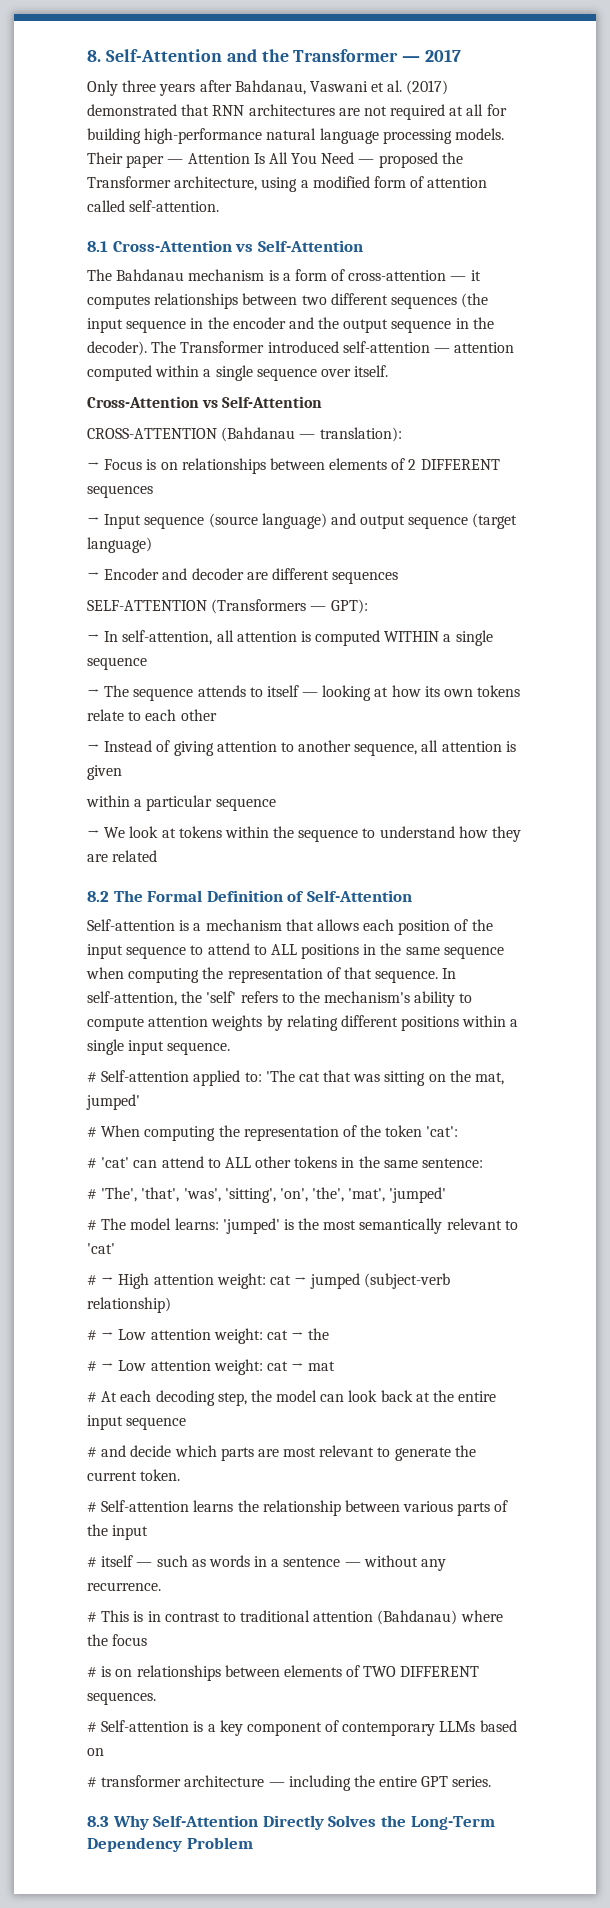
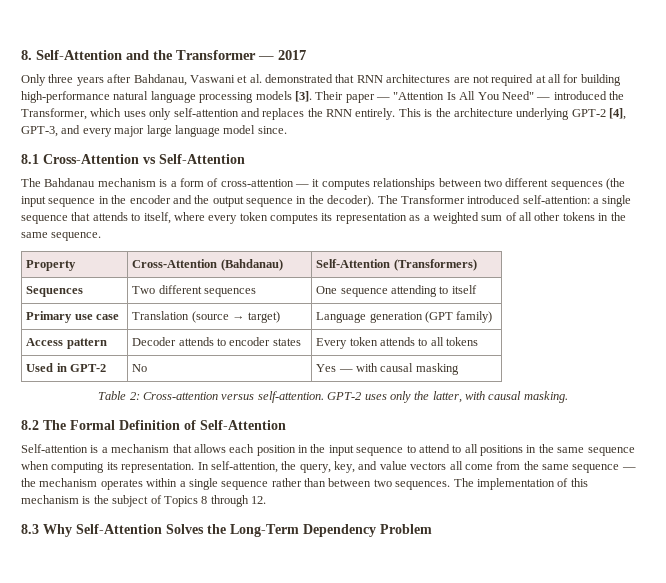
- Only three years after Bahdanau, Vaswani et al. (2017) demonstrated that RNN architectures are not required at all for building high-performance natural language processing models.
+ Only three years after Bahdanau, Vaswani et al. demonstrated that RNN architectures are not required at all for building high-performance natural language processing models [3].
- Their paper — Attention Is All You Need — proposed the Transformer architecture, using a modified form of attention called self-attention.
+ Their paper — "Attention Is All You Need" — introduced the Transformer, which uses only self-attention and replaces the RNN entirely. This is the architecture underlying GPT-2 [4], GPT-3, and every major large language model since.
- The Transformer introduced self-attention — attention computed within a single sequence over itself.
- Cross-Attention vs Self-Attention
- CROSS-ATTENTION (Bahdanau — translation):
- → Focus is on relationships between elements of 2 DIFFERENT sequences
- → Input sequence (source language) and output sequence (target language)
- → Encoder and decoder are different sequences
- SELF-ATTENTION (Transformers — GPT):
- → In self-attention, all attention is computed WITHIN a single sequence
- → The sequence attends to itself — looking at how its own tokens relate to each other
- → Instead of giving attention to another sequence, all attention is given
- within a particular sequence
- → We look at tokens within the sequence to understand how they are related
+ The Transformer introduced self-attention: a single sequence that attends to itself, where every token computes its representation as a weighted sum of all other tokens in the same sequence.
+ Property | Cross-Attention (Bahdanau) | Self-Attention (Transformers)
+ Sequences | Two different sequences | One sequence attending to itself
+ Primary use case | Translation (source → target) | Language generation (GPT family)
+ Access pattern | Decoder attends to encoder states | Every token attends to all tokens
+ Used in GPT-2 | No | Yes — with causal masking
+ Table 2: Cross-attention versus self-attention. GPT-2 uses only the latter, with causal masking.
- Self-attention is a mechanism that allows each position of the input sequence to attend to ALL positions in the same sequence when computing the representation of that sequence. In self-attention, the 'self' refers to the mechanism's ability to compute attention weights by relating different positions within a single input sequence.
- # Self-attention applied to: 'The cat that was sitting on the mat, jumped'
- # When computing the representation of the token 'cat':
- # 'cat' can attend to ALL other tokens in the same sentence:
- # 'The', 'that', 'was', 'sitting', 'on', 'the', 'mat', 'jumped'
- # The model learns: 'jumped' is the most semantically relevant to 'cat'
- # → High attention weight: cat → jumped (subject-verb relationship)
- # → Low attention weight: cat → the
- # → Low attention weight: cat → mat
- # At each decoding step, the model can look back at the entire input sequence
- # and decide which parts are most relevant to generate the current token.
- # Self-attention learns the relationship between various parts of the input
- # itself — such as words in a sentence — without any recurrence.
- # This is in contrast to traditional attention (Bahdanau) where the focus
- # is on relationships between elements of TWO DIFFERENT sequences.
- # Self-attention is a key component of contemporary LLMs based on
- # transformer architecture — including the entire GPT series.
+ Self-attention is a mechanism that allows each position in the input sequence to attend to all positions in the same sequence when computing its representation. In self-attention, the query, key, and value vectors all come from the same sequence — the mechanism operates within a single sequence rather than between two sequences. The implementation of this mechanism is the subject of Topics 8 through 12.
- 8.3 Why Self-Attention Directly Solves the Long-Term Dependency Problem
+ 8.3 Why Self-Attention Solves the Long-Term Dependency Problem

